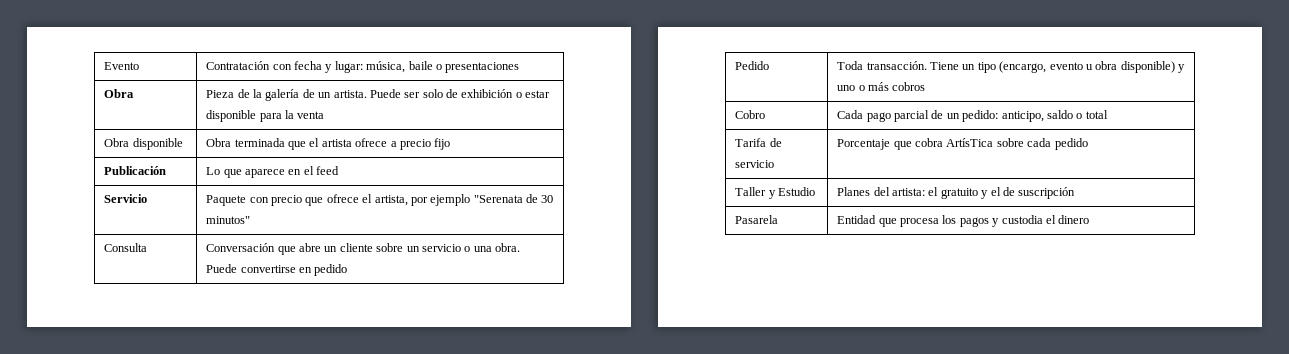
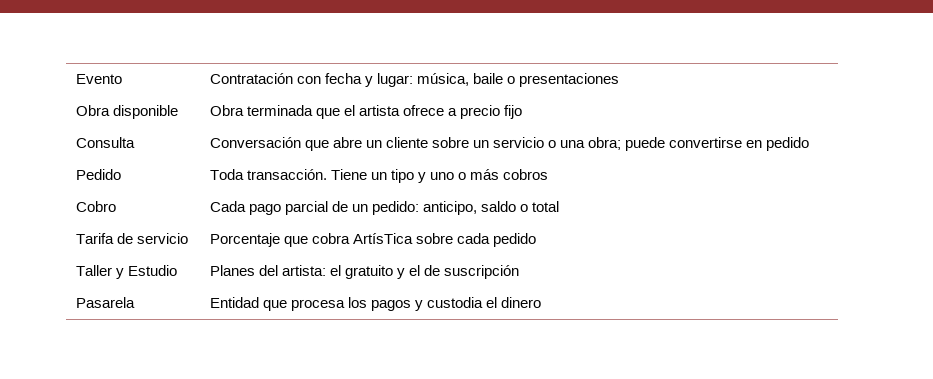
- Obra | Pieza de la galería de un artista. Puede ser solo de exhibición o estar disponible para la venta
- Publicación | Lo que aparece en el feed
- Servicio | Paquete con precio que ofrece el artista, por ejemplo "Serenata de 30 minutos"
- Consulta | Conversación que abre un cliente sobre un servicio o una obra. Puede convertirse en pedido
+ Consulta | Conversación que abre un cliente sobre un servicio o una obra; puede convertirse en pedido
- Pedido | Toda transacción. Tiene un tipo (encargo, evento u obra disponible) y uno o más cobros
+ Pedido | Toda transacción. Tiene un tipo y uno o más cobros

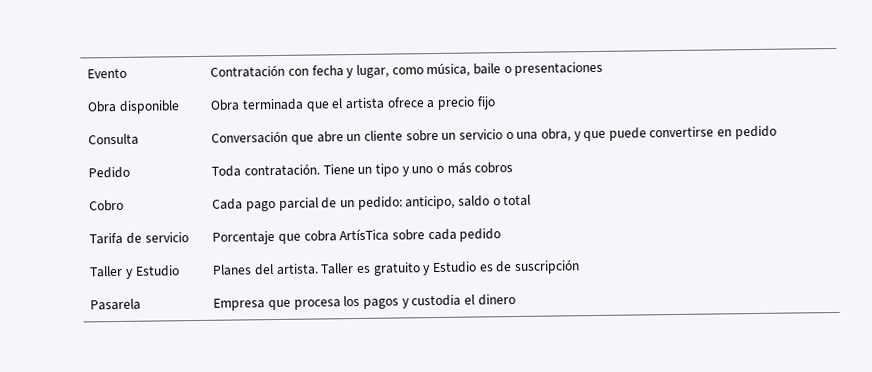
- Evento | Contratación con fecha y lugar: música, baile o presentaciones
+ Evento | Contratación con fecha y lugar, como música, baile o presentaciones
- Consulta | Conversación que abre un cliente sobre un servicio o una obra; puede convertirse en pedido
+ Consulta | Conversación que abre un cliente sobre un servicio o una obra, y que puede convertirse en pedido
- Pedido | Toda transacción. Tiene un tipo y uno o más cobros
+ Pedido | Toda contratación. Tiene un tipo y uno o más cobros
- Taller y Estudio | Planes del artista: el gratuito y el de suscripción
+ Taller y Estudio | Planes del artista. Taller es gratuito y Estudio es de suscripción
- Pasarela | Entidad que procesa los pagos y custodia el dinero
+ Pasarela | Empresa que procesa los pagos y custodia el dinero

